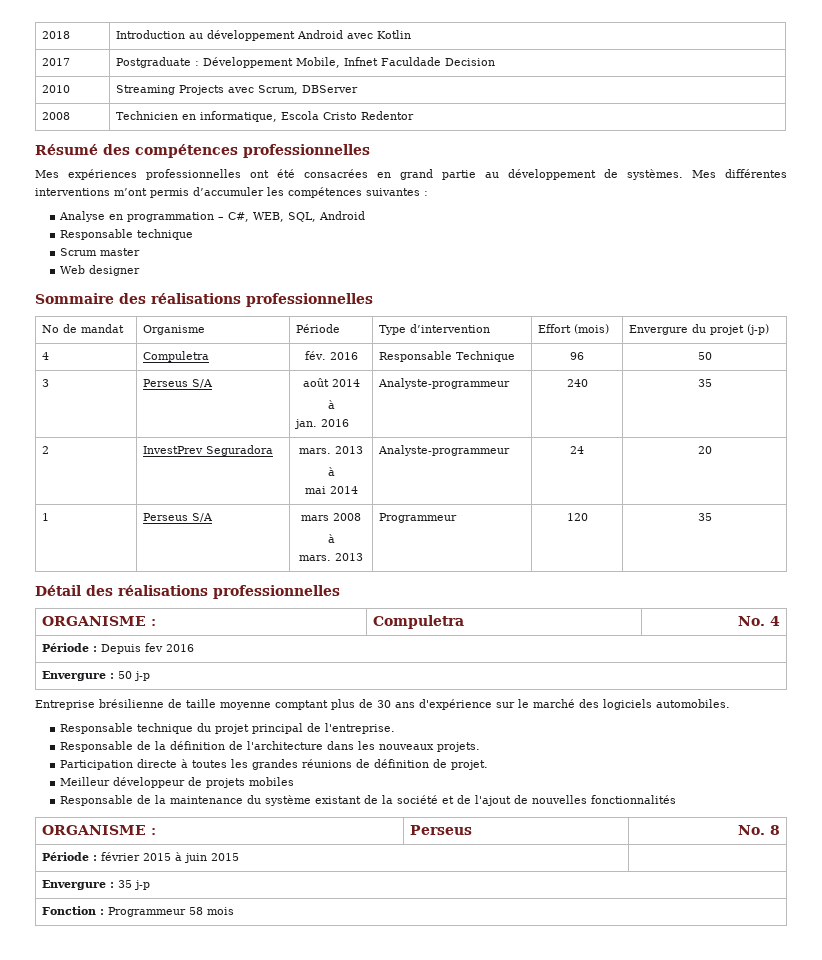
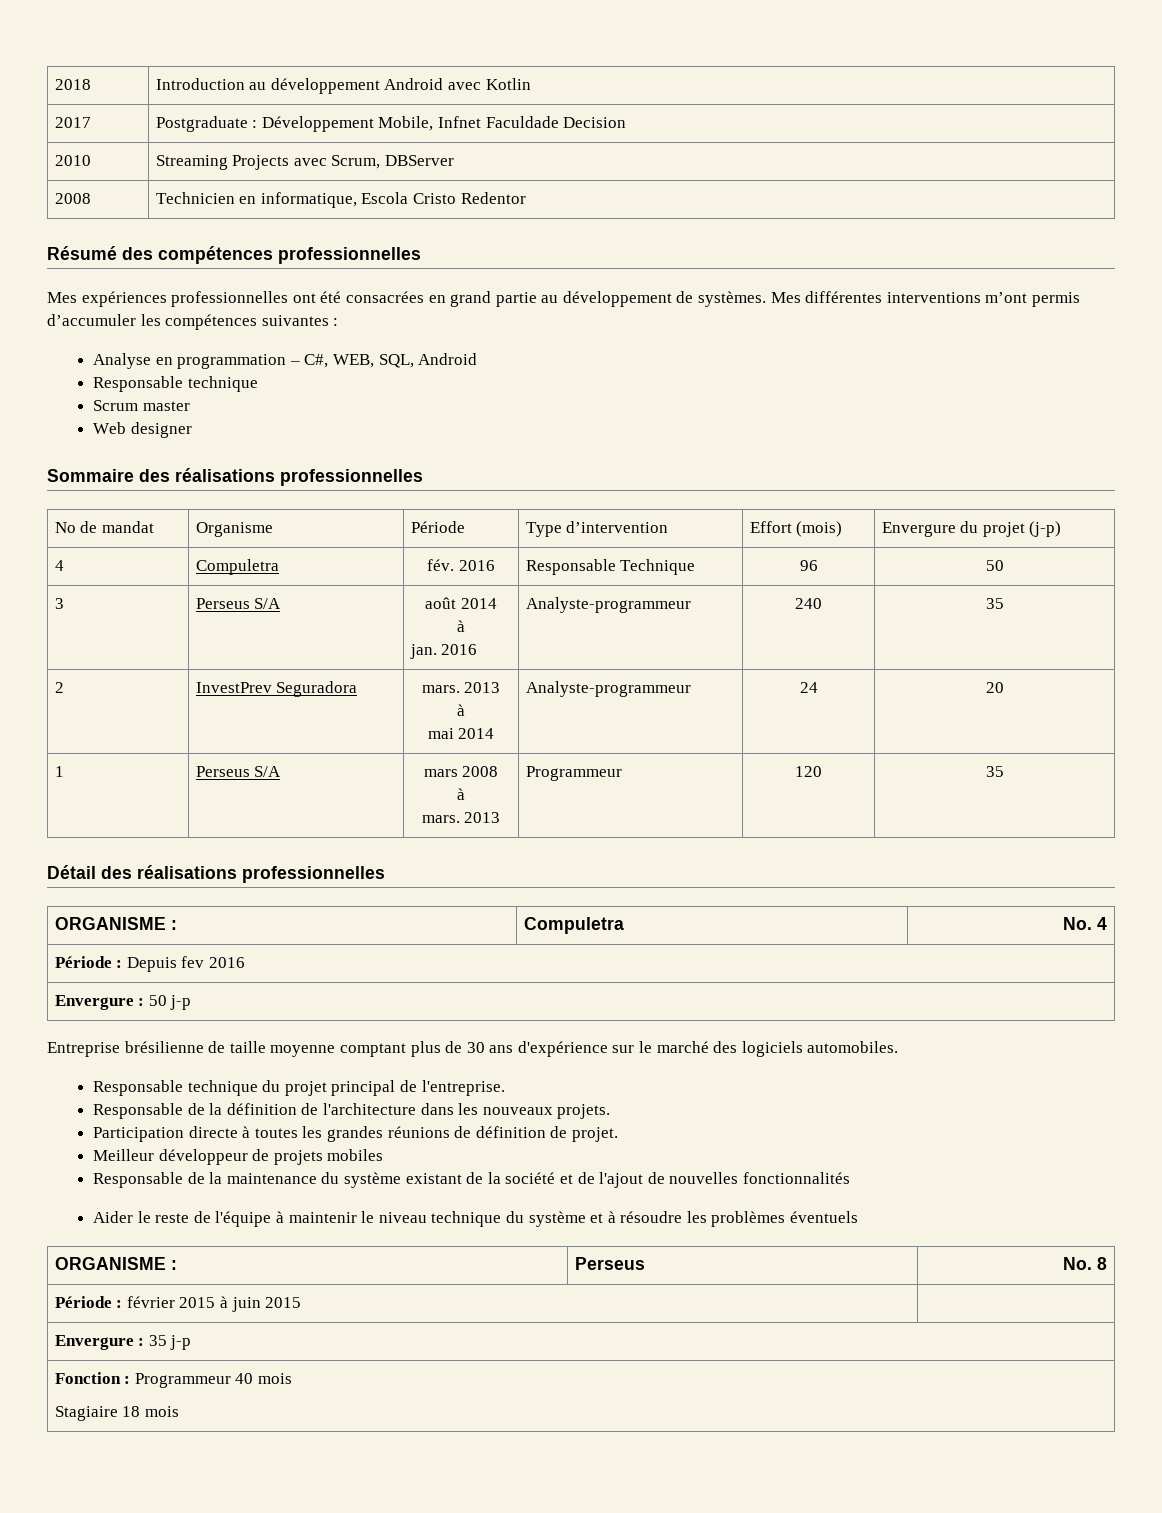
+ Aider le reste de l'équipe à maintenir le niveau technique du système et à résoudre les problèmes éventuels
- Fonction : Programmeur 58 mois
+ Fonction : Programmeur 40 mois
+ Stagiaire 18 mois

